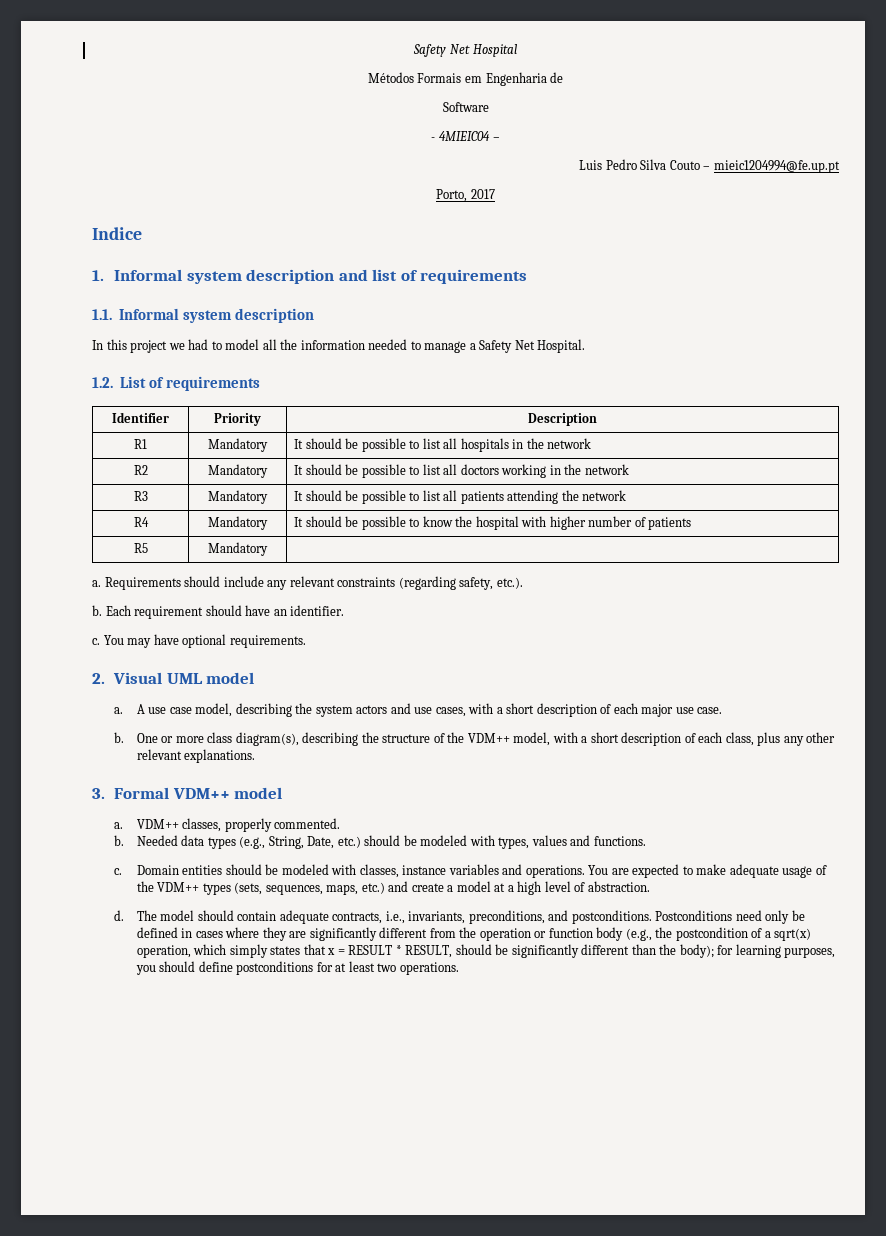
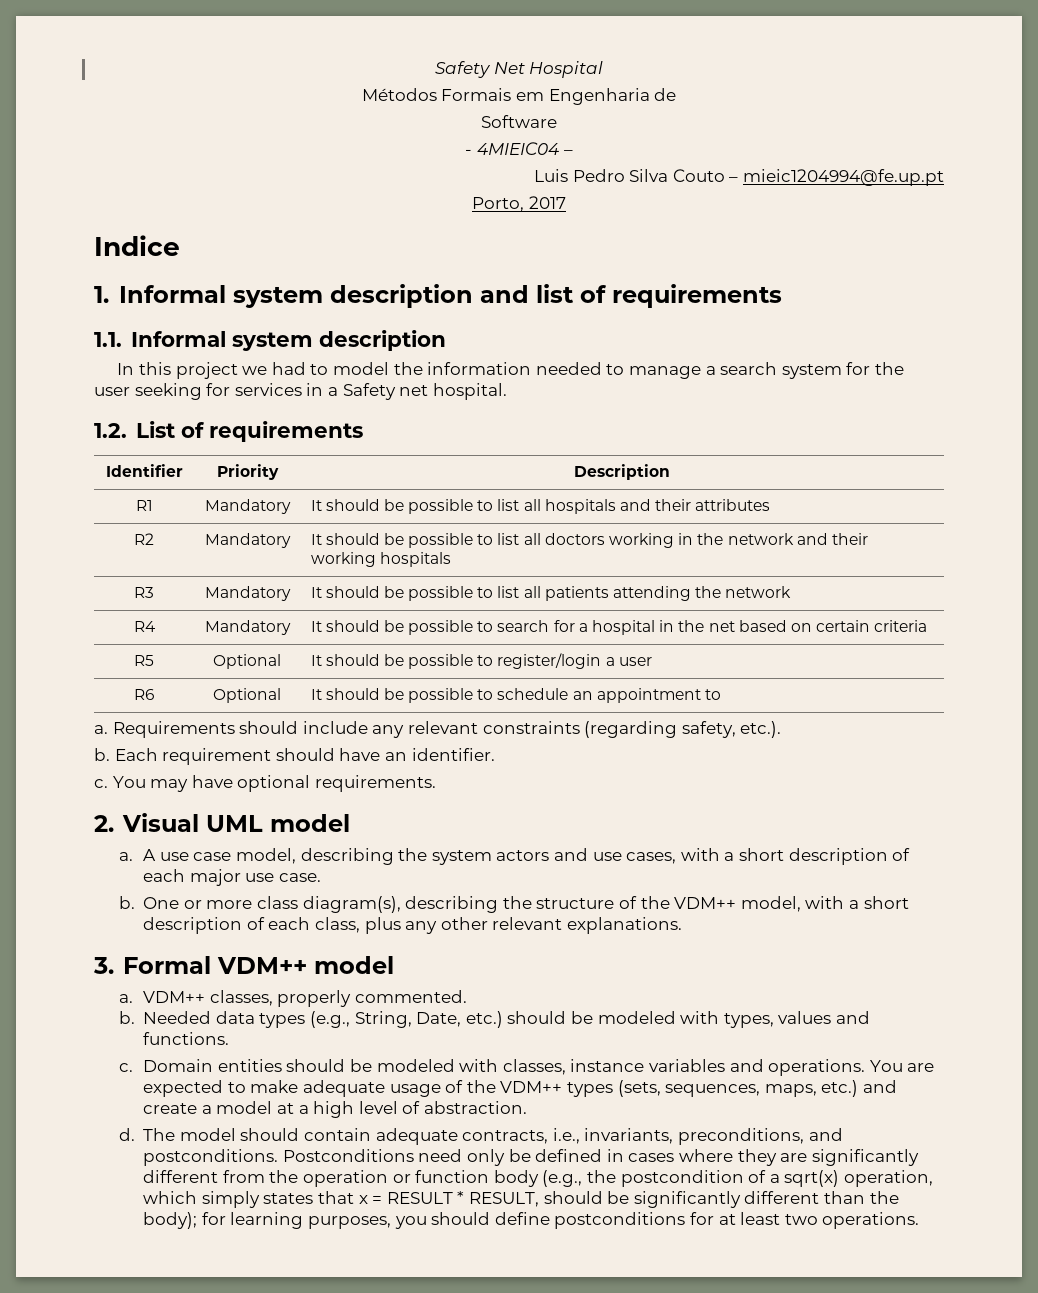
- In this project we had to model all the information needed to manage a Safety Net Hospital.
+ In this project we had to model the information needed to manage a search system for the user seeking for services in a Safety net hospital.
- R1 | Mandatory | It should be possible to list all hospitals in the network
+ R1 | Mandatory | It should be possible to list all hospitals and their attributes
- R2 | Mandatory | It should be possible to list all doctors working in the network
+ R2 | Mandatory | It should be possible to list all doctors working in the network and their working hospitals
- R4 | Mandatory | It should be possible to know the hospital with higher number of patients
- R5 | Mandatory |
+ R4 | Mandatory | It should be possible to search for a hospital in the net based on certain criteria
+ R5 | Optional | It should be possible to register/login a user
+ R6 | Optional | It should be possible to schedule an appointment to

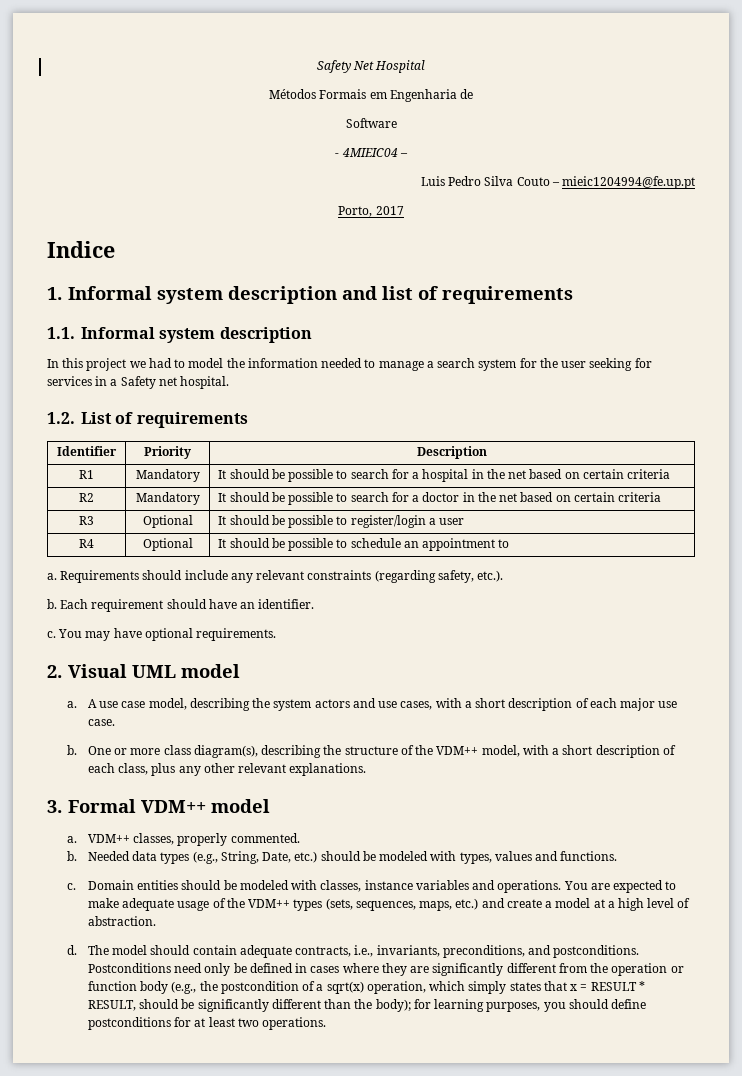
- R1 | Mandatory | It should be possible to list all hospitals and their attributes
- R2 | Mandatory | It should be possible to list all doctors working in the network and their working hospitals
- R3 | Mandatory | It should be possible to list all patients attending the network
- R4 | Mandatory | It should be possible to search for a hospital in the net based on certain criteria
+ R1 | Mandatory | It should be possible to search for a hospital in the net based on certain criteria
- R5 | Optional | It should be possible to register/login a user
+ R2 | Mandatory | It should be possible to search for a doctor in the net based on certain criteria
+ R3 | Optional | It should be possible to register/login a user
- R6 | Optional | It should be possible to schedule an appointment to
+ R4 | Optional | It should be possible to schedule an appointment to

